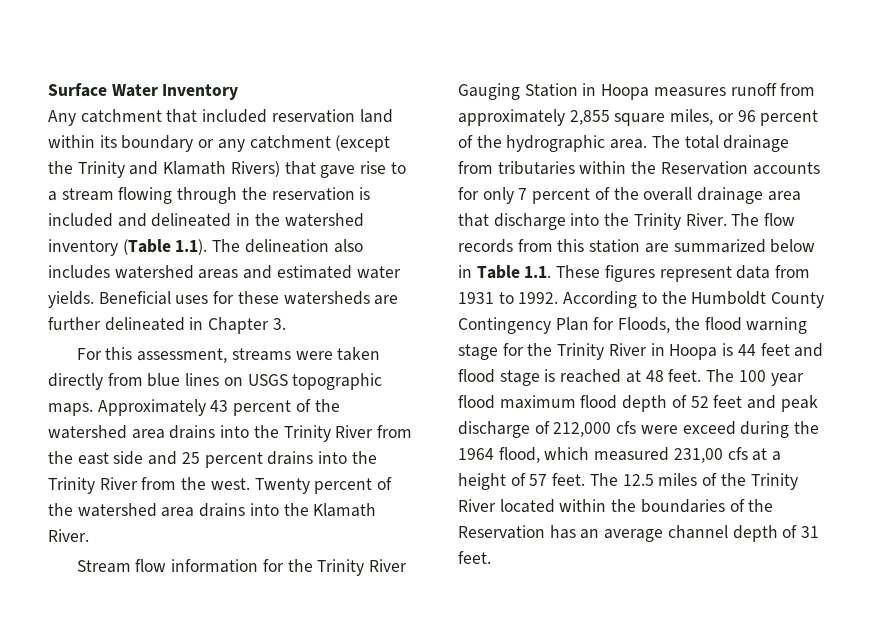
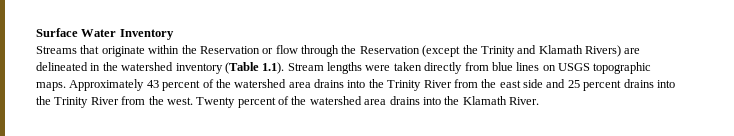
- Any catchment that included reservation land within its boundary or any catchment (except the Trinity and Klamath Rivers) that gave rise to a stream flowing through the reservation is included and delineated in the watershed inventory (Table 1.1). The delineation also includes watershed areas and estimated water yields. Beneficial uses for these watersheds are further delineated in Chapter 3.
- For this assessment, streams were taken directly from blue lines on USGS topographic maps.
+ Streams that originate within the Reservation or flow through the Reservation (except the Trinity and Klamath Rivers) are delineated in the watershed inventory (Table 1.1). Stream lengths were taken directly from blue lines on USGS topographic maps.
- Stream flow information for the Trinity River Gauging Station in Hoopa measures runoff from approximately 2,855 square miles, or 96 percent of the hydrographic area. The total drainage from tributaries within the Reservation accounts for only 7 percent of the overall drainage area that discharge into the Trinity River. The flow records from this station are summarized below in Table 1.1. These figures represent data from 1931 to 1992. According to the Humboldt County Contingency Plan for Floods, the flood warning stage for the Trinity River in Hoopa is 44 feet and flood stage is reached at 48 feet. The 100 year flood maximum flood depth of 52 feet and peak discharge of 212,000 cfs were exceed during the 1964 flood, which measured 231,00 cfs at a height of 57 feet. The 12.5 miles of the Trinity River located within the boundaries of the Reservation has an average channel depth of 31 feet.

